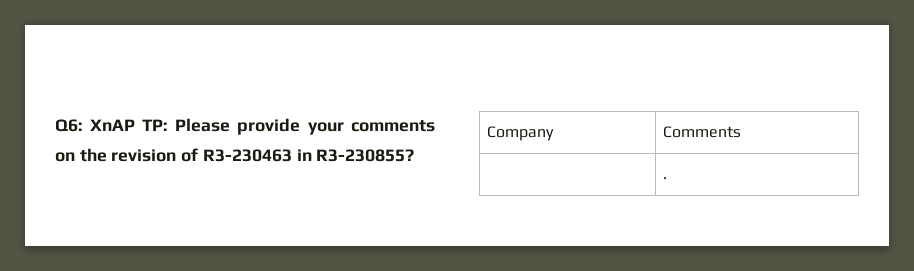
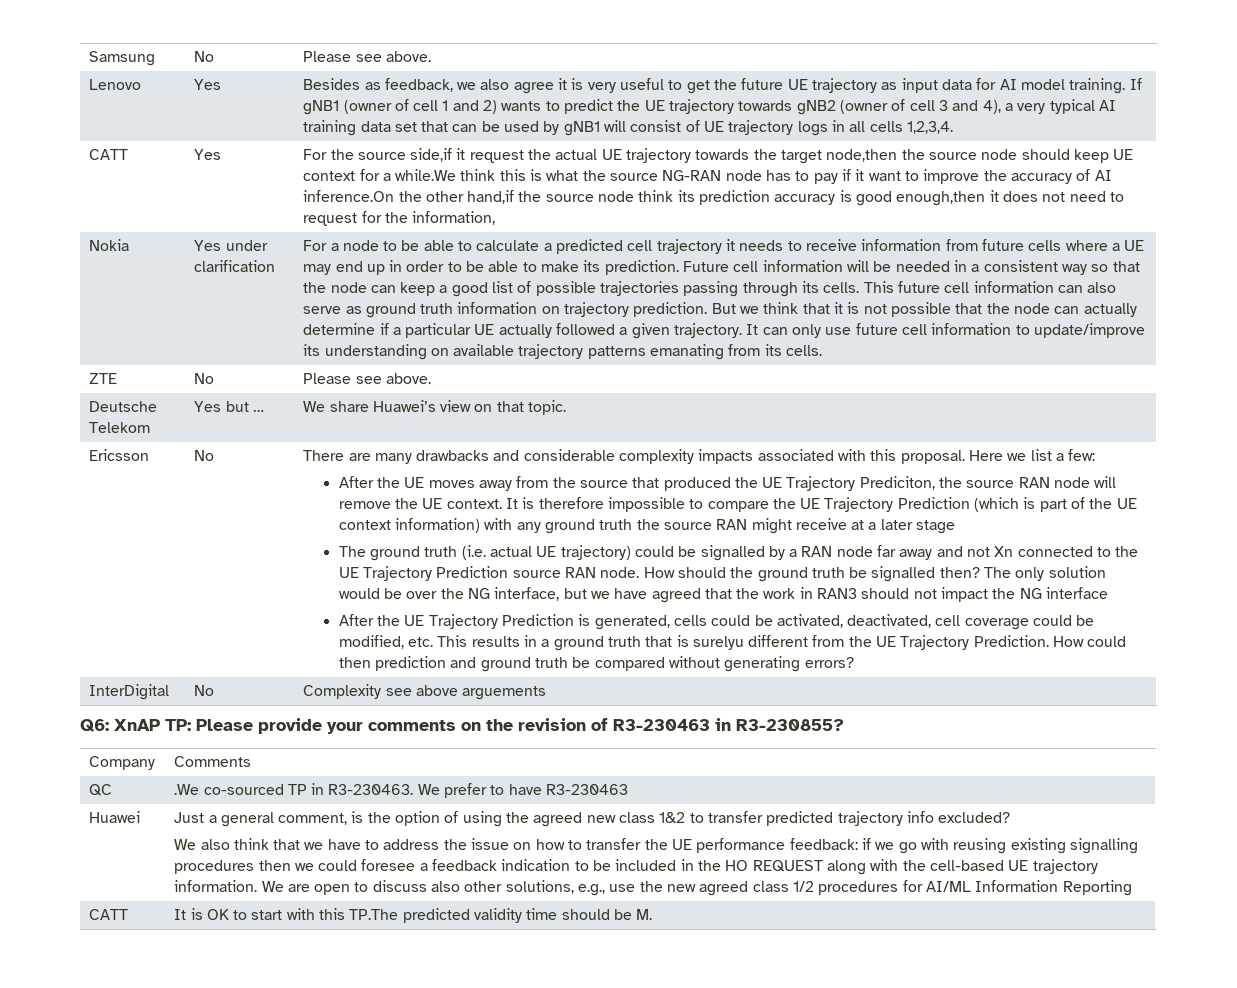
+ Samsung | No | Please see above.
+ Lenovo | Yes | Besides as feedback, we also agree it is very useful to get the future UE trajectory as input data for AI model training. If gNB1 (owner of cell 1 and 2) wants to predict the UE trajectory towards gNB2 (owner of cell 3 and 4), a very typical AI training data set that can be used by gNB1 will consist of UE trajectory logs in all cells 1,2,3,4.
+ CATT | Yes | For the source side,if it request the actual UE trajectory towards the target node,then the source node should keep UE context for a while.We think this is what the source NG-RAN node has to pay if it want to improve the accuracy of AI inference.On the other hand,if the source node think its prediction accuracy is good enough,then it does not need to request for the information,
+ Nokia | Yes under clarification | For a node to be able to calculate a predicted cell trajectory it needs to receive information from future cells where a UE may end up in order to be able to make its prediction. Future cell information will be needed in a consistent way so that the node can keep a good list of possible trajectories passing through its cells. This future cell information can also serve as ground truth information on trajectory prediction. But we think that it is not possible that the node can actually determine if a particular UE actually followed a given trajectory. It can only use future cell information to update/improve its understanding on available trajectory patterns emanating from its cells.
+ ZTE | No | Please see above.
+ Deutsche Telekom | Yes but … | We share Huawei’s view on that topic.
+ Ericsson | No | There are many drawbacks and considerable complexity impacts associated with this proposal. Here we list a few:
+ After the UE moves away from the source that produced the UE Trajectory Prediciton, the source RAN node will remove the UE context. It is therefore impossible to compare the UE Trajectory Prediction (which is part of the UE context information) with any ground truth the source RAN might receive at a later stage
+ The ground truth (i.e. actual UE trajectory) could be signalled by a RAN node far away and not Xn connected to the UE Trajectory Prediction source RAN node. How should the ground truth be signalled then? The only solution would be over the NG interface, but we have agreed that the work in RAN3 should not impact the NG interface
+ After the UE Trajectory Prediction is generated, cells could be activated, deactivated, cell coverage could be modified, etc. This results in a ground truth that is surelyu different from the UE Trajectory Prediction. How could then prediction and ground truth be compared without generating errors?
+ InterDigital | No | Complexity see above arguements
- | .
+ QC | .We co-sourced TP in R3-230463. We prefer to have R3-230463
+ Huawei | Just a general comment, is the option of using the agreed new class 1&2 to transfer predicted trajectory info excluded?
+ We also think that we have to address the issue on how to transfer the UE performance feedback: if we go with reusing existing signalling procedures then we could foresee a feedback indication to be included in the HO REQUEST along with the cell-based UE trajectory information. We are open to discuss also other solutions, e.g., use the new agreed class 1/2 procedures for AI/ML Information Reporting
+ CATT | It is OK to start with this TP.The predicted validity time should be M.

